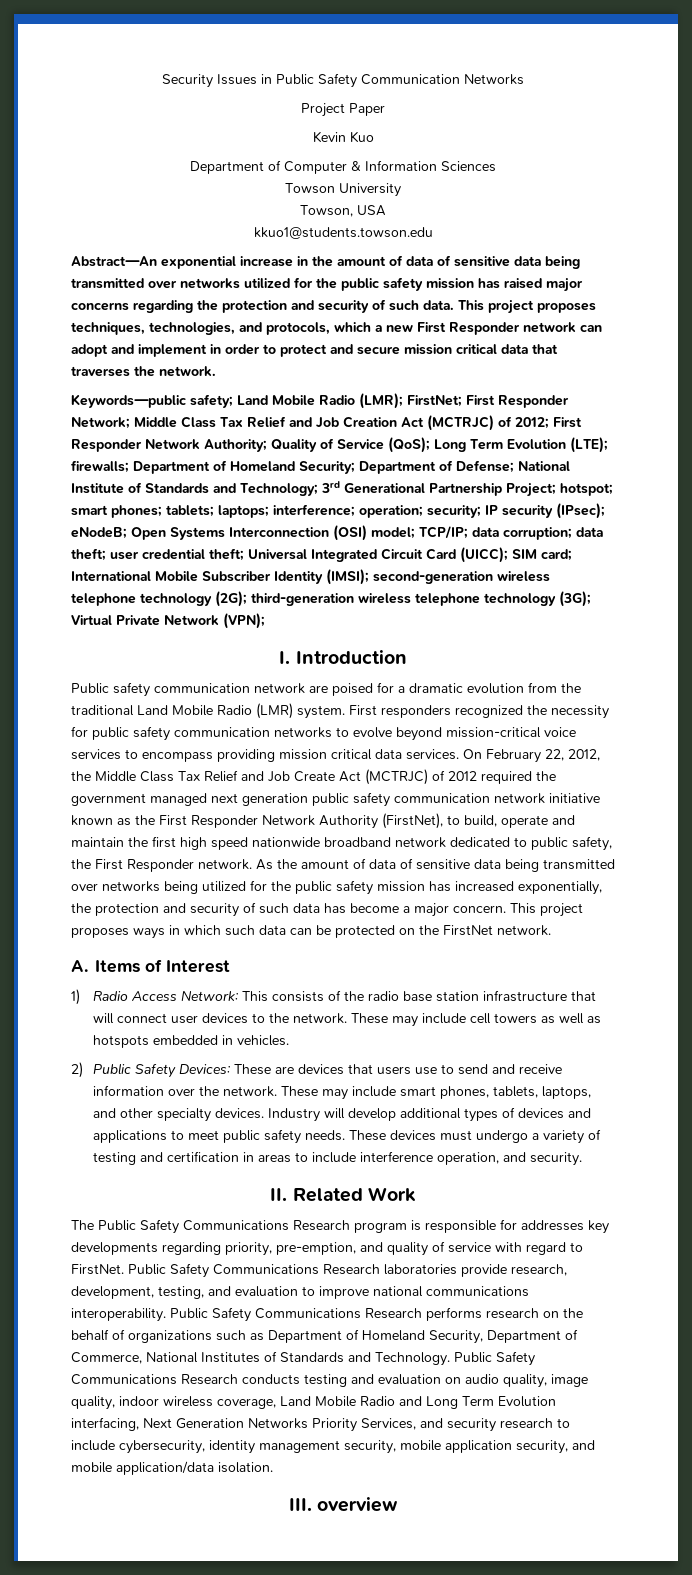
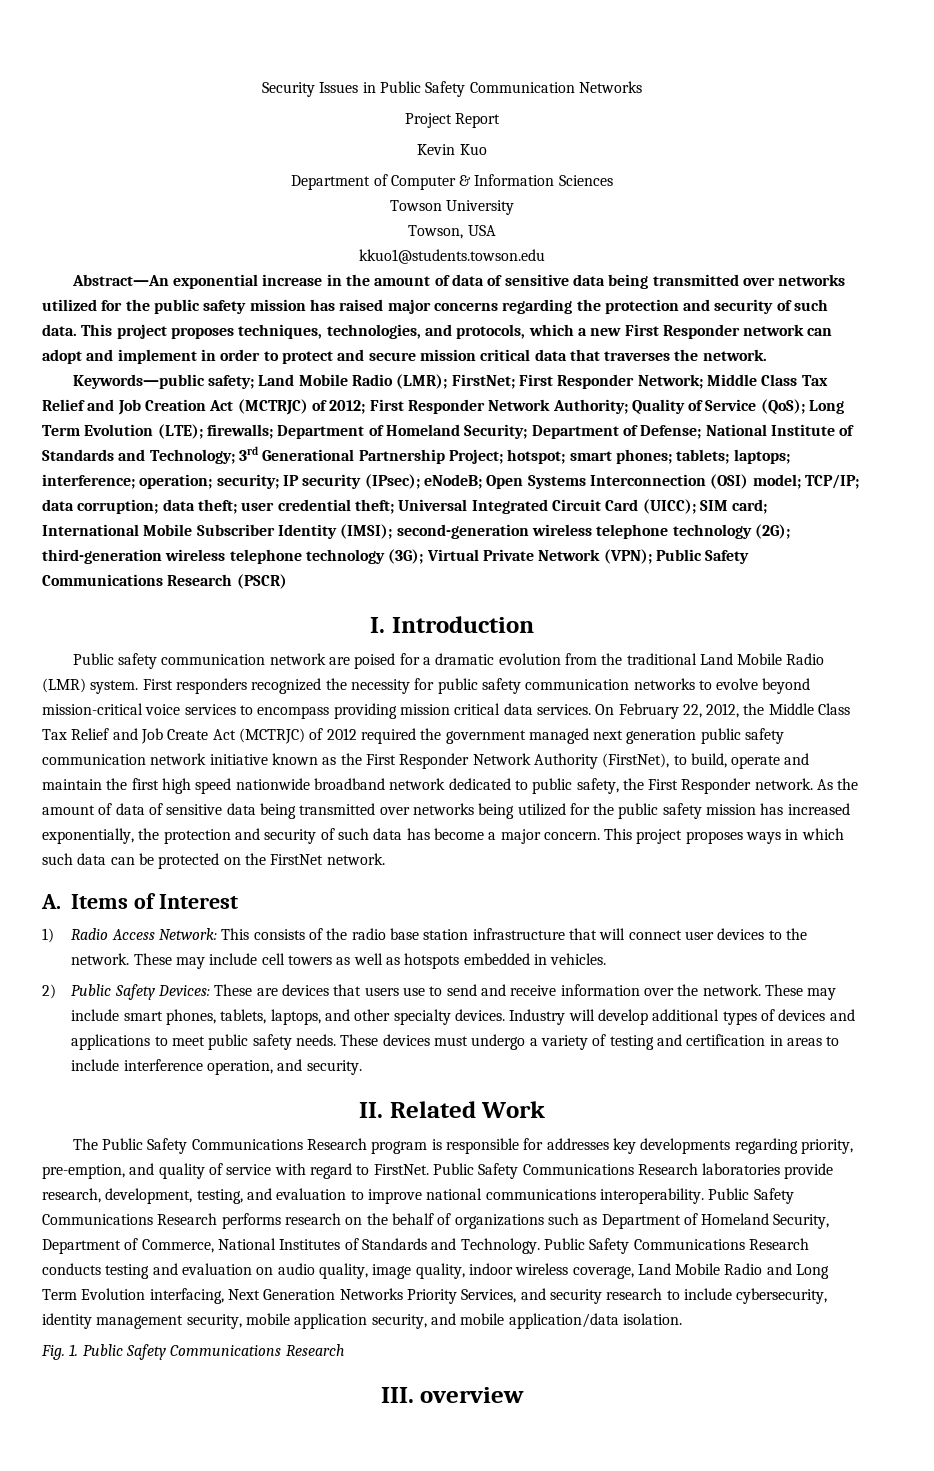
- Project Paper
+ Project Report
+ Public Safety Communications Research (PSCR)
+ Fig. 1. Public Safety Communications Research

